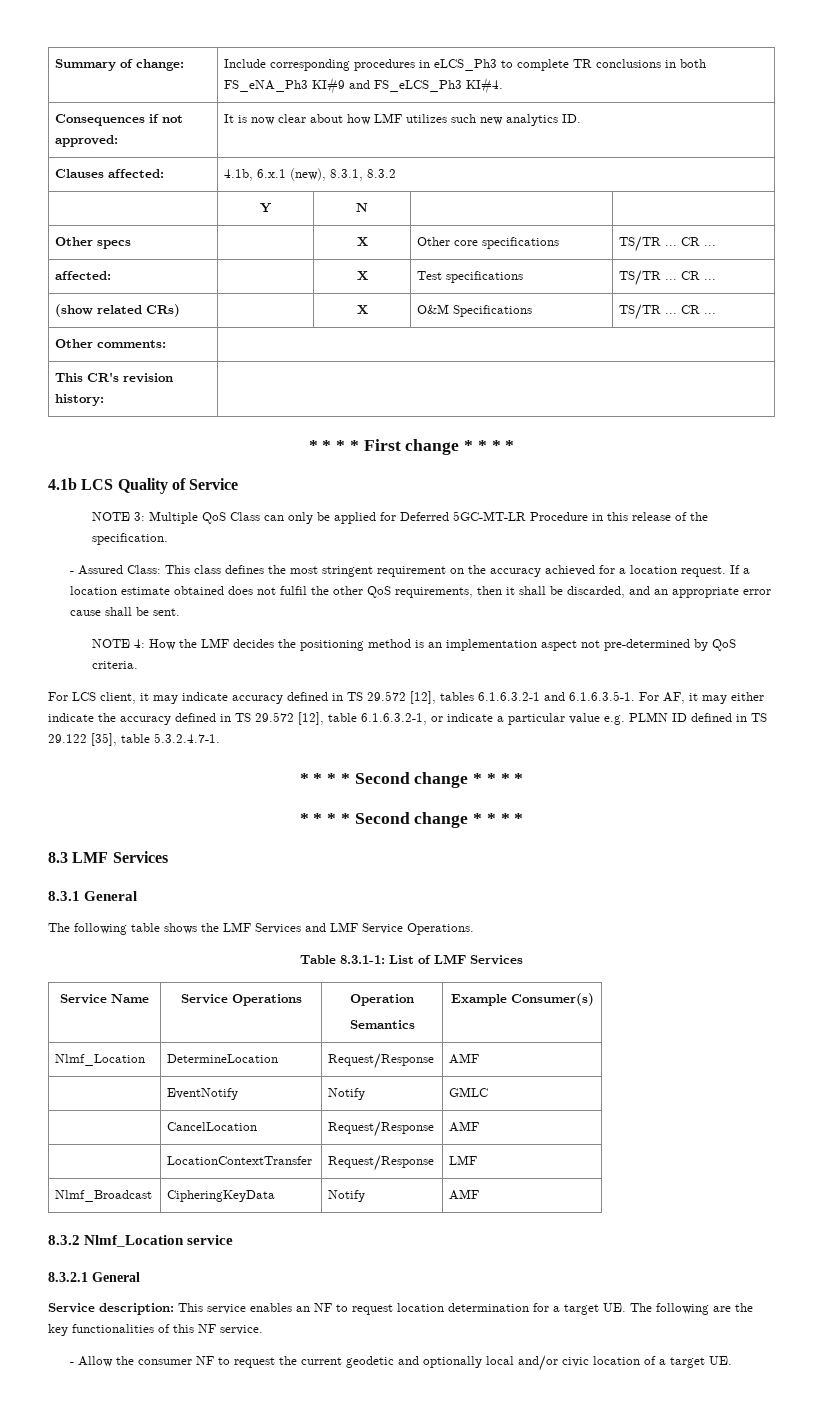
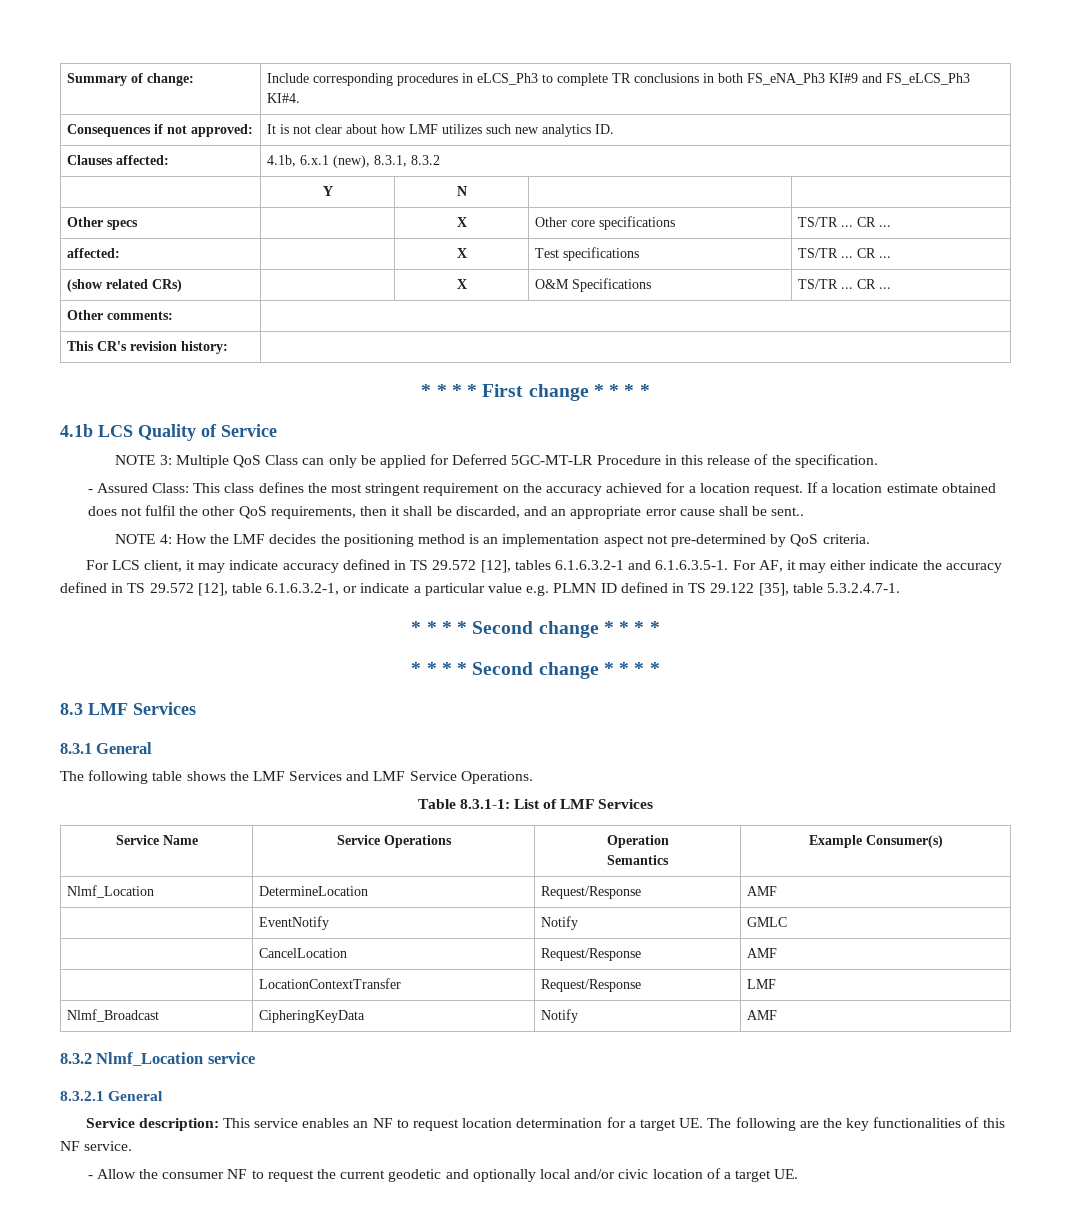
- Consequences if not approved: | It is now clear about how LMF utilizes such new analytics ID.
+ Consequences if not approved: | It is not clear about how LMF utilizes such new analytics ID.
- If a location estimate obtained does not fulfil the other QoS requirements, then it shall be discarded, and an appropriate error cause shall be sent.
+ If a location estimate obtained does not fulfil the other QoS requirements, then it shall be discarded, and an appropriate error cause shall be sent..

